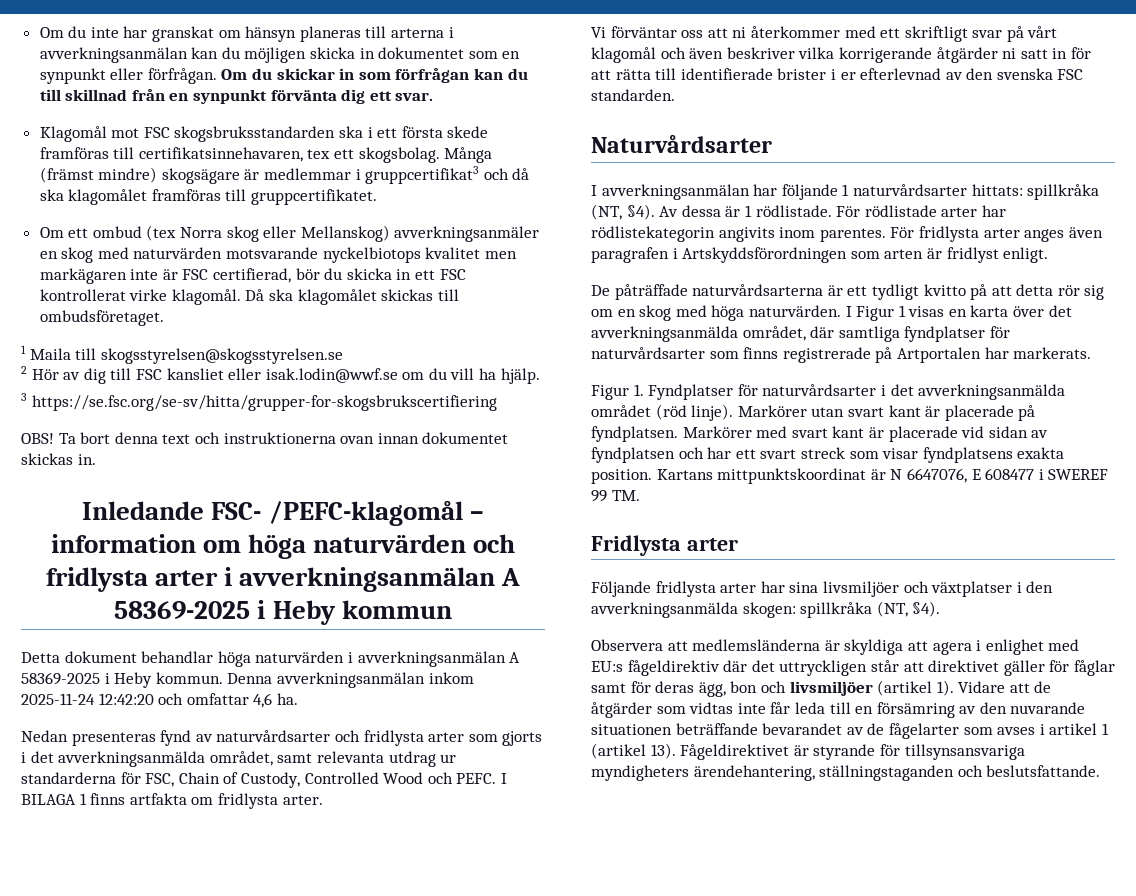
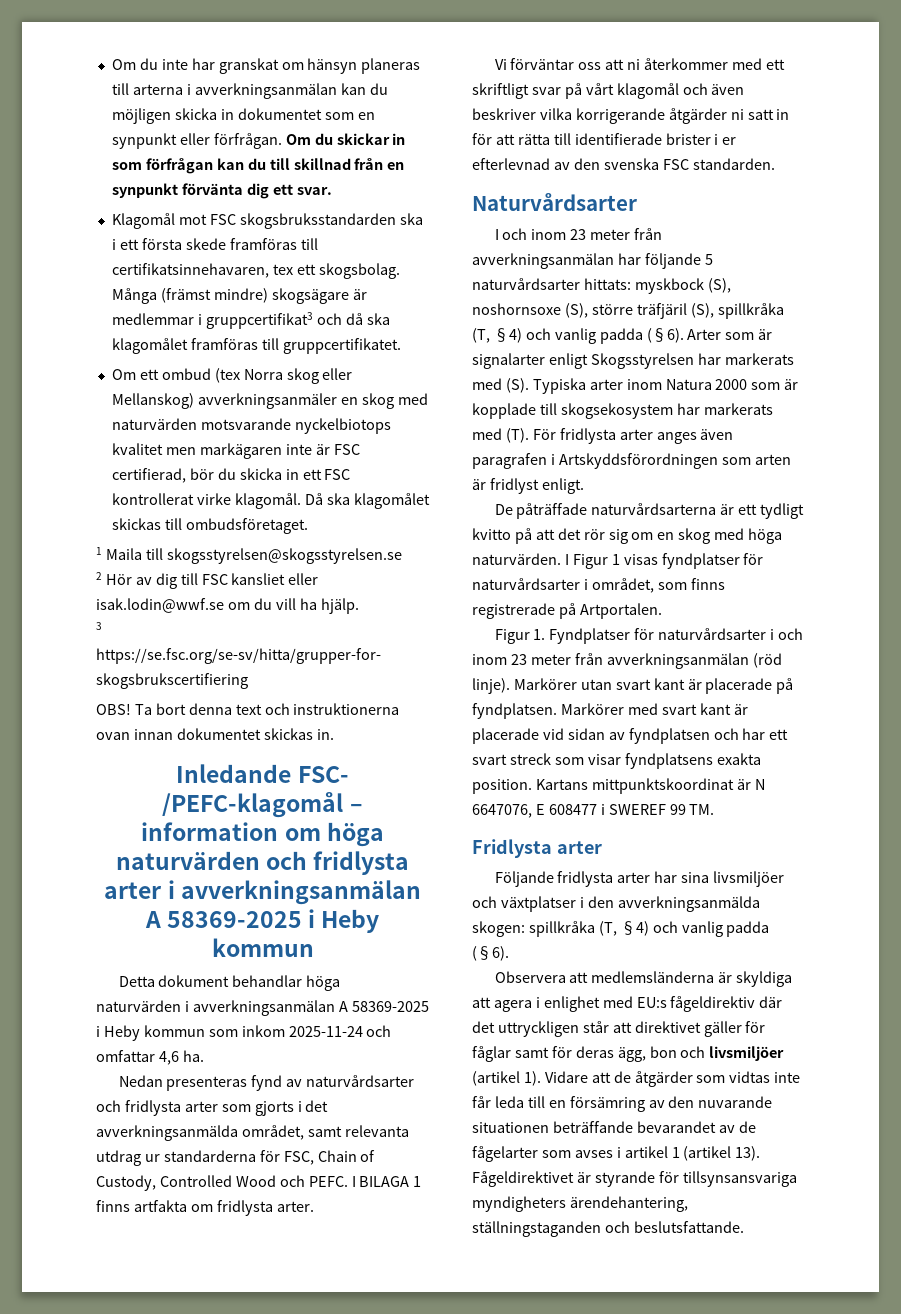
- Detta dokument behandlar höga naturvärden i avverkningsanmälan A 58369-2025 i Heby kommun. Denna avverkningsanmälan inkom 2025-11-24 12:42:20 och omfattar 4,6 ha.
+ Detta dokument behandlar höga naturvärden i avverkningsanmälan A 58369-2025 i Heby kommun som inkom 2025-11-24 och omfattar 4,6 ha.
- I avverkningsanmälan har följande 1 naturvårdsarter hittats: spillkråka (NT, §4). Av dessa är 1 rödlistade. För rödlistade arter har rödlistekategorin angivits inom parentes. För fridlysta arter anges även paragrafen i Artskyddsförordningen som arten är fridlyst enligt.
+ I och inom 23 meter från avverkningsanmälan har följande 5 naturvårdsarter hittats: myskbock (S), noshornsoxe (S), större träfjäril (S), spillkråka (T, §4) och vanlig padda (§6). Arter som är signalarter enligt Skogsstyrelsen har markerats med (S). Typiska arter inom Natura 2000 som är kopplade till skogsekosystem har markerats med (T). För fridlysta arter anges även paragrafen i Artskyddsförordningen som arten är fridlyst enligt.
- De påträffade naturvårdsarterna är ett tydligt kvitto på att detta rör sig om en skog med höga naturvärden.
+ De påträffade naturvårdsarterna är ett tydligt kvitto på att det rör sig om en skog med höga naturvärden.
- I Figur 1 visas en karta över det avverkningsanmälda området, där samtliga fyndplatser för naturvårdsarter som finns registrerade på Artportalen har markerats.
+ I Figur 1 visas fyndplatser för naturvårdsarter i området, som finns registrerade på Artportalen.
- Figur 1. Fyndplatser för naturvårdsarter i det avverkningsanmälda området (röd linje).
+ Figur 1. Fyndplatser för naturvårdsarter i och inom 23 meter från avverkningsanmälan (röd linje).
- Följande fridlysta arter har sina livsmiljöer och växtplatser i den avverkningsanmälda skogen: spillkråka (NT, §4).
+ Följande fridlysta arter har sina livsmiljöer och växtplatser i den avverkningsanmälda skogen: spillkråka (T, §4) och vanlig padda (§6).

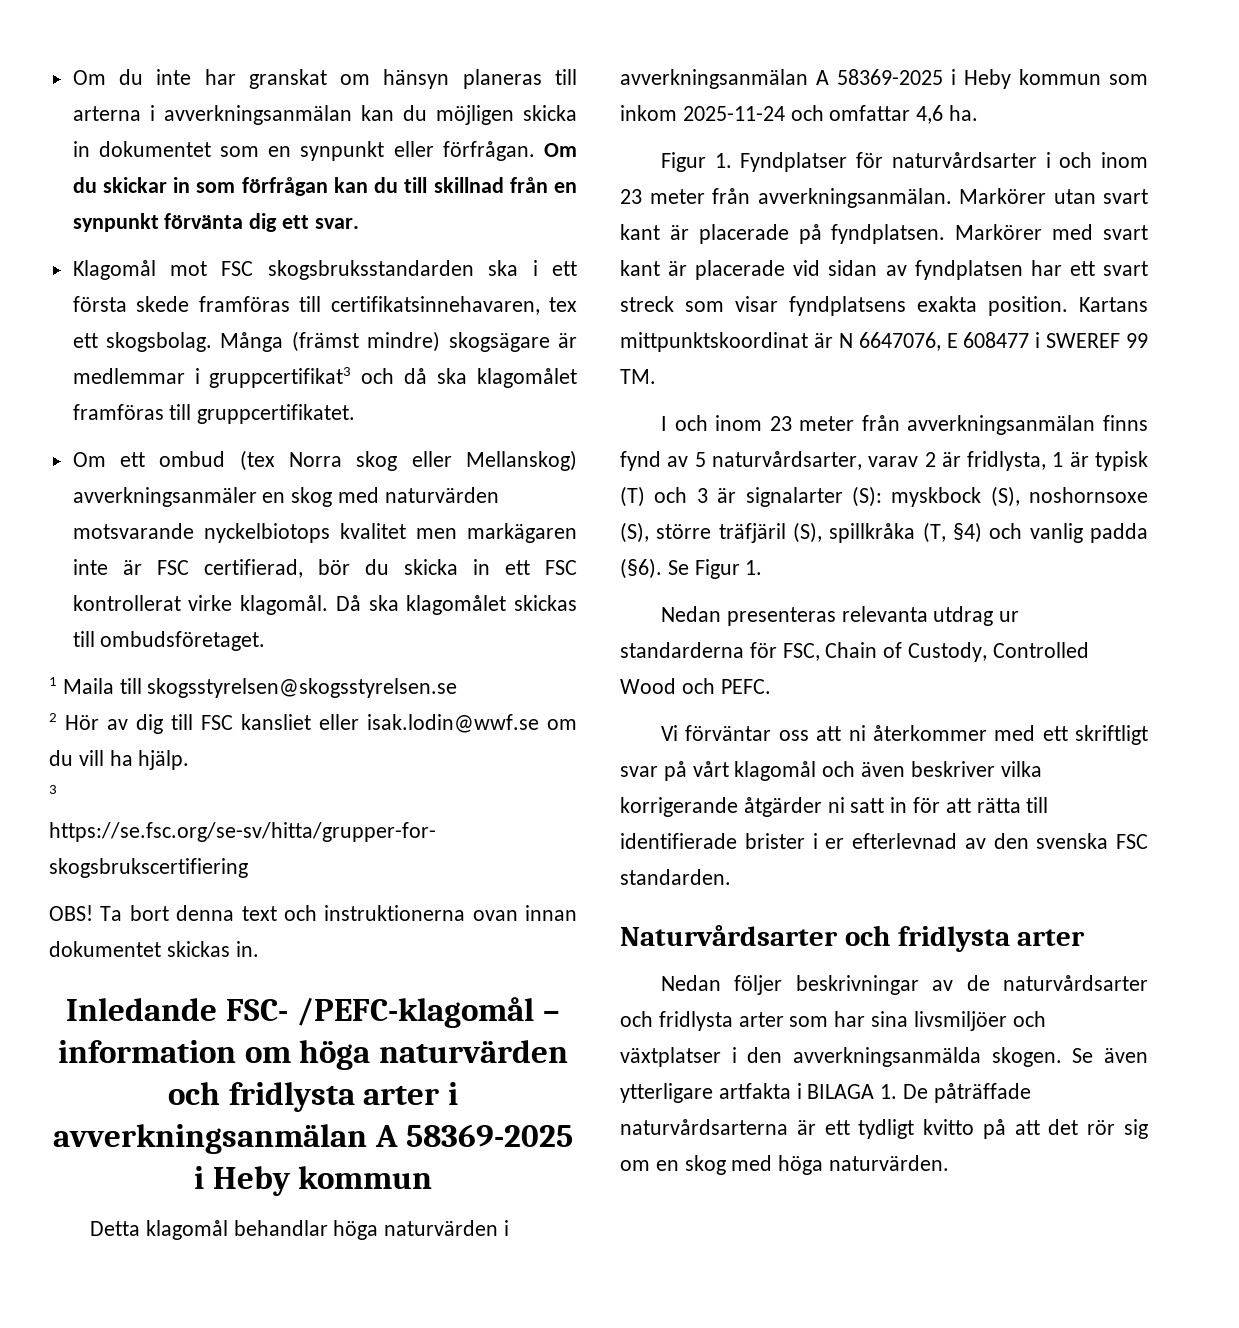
- Detta dokument behandlar höga naturvärden i avverkningsanmälan A 58369-2025 i Heby kommun som inkom 2025-11-24 och omfattar 4,6 ha.
+ Detta klagomål behandlar höga naturvärden i avverkningsanmälan A 58369-2025 i Heby kommun som inkom 2025-11-24 och omfattar 4,6 ha.
- Nedan presenteras fynd av naturvårdsarter och fridlysta arter som gjorts i det avverkningsanmälda området, samt relevanta utdrag ur standarderna för FSC, Chain of Custody, Controlled Wood och PEFC. I BILAGA 1 finns artfakta om fridlysta arter.
+ Figur 1. Fyndplatser för naturvårdsarter i och inom 23 meter från avverkningsanmälan. Markörer utan svart kant är placerade på fyndplatsen. Markörer med svart kant är placerade vid sidan av fyndplatsen har ett svart streck som visar fyndplatsens exakta position. Kartans mittpunktskoordinat är N 6647076, E 608477 i SWEREF 99 TM.
+ I och inom 23 meter från avverkningsanmälan finns fynd av 5 naturvårdsarter, varav 2 är fridlysta, 1 är typisk (T) och 3 är signalarter (S): myskbock (S), noshornsoxe (S), större träfjäril (S), spillkråka (T, §4) och vanlig padda (§6). Se Figur 1.
+ Nedan presenteras relevanta utdrag ur standarderna för FSC, Chain of Custody, Controlled Wood och PEFC.
- Naturvårdsarter
- I och inom 23 meter från avverkningsanmälan har följande 5 naturvårdsarter hittats: myskbock (S), noshornsoxe (S), större träfjäril (S), spillkråka (T, §4) och vanlig padda (§6). Arter som är signalarter enligt Skogsstyrelsen har markerats med (S). Typiska arter inom Natura 2000 som är kopplade till skogsekosystem har markerats med (T). För fridlysta arter anges även paragrafen i Artskyddsförordningen som arten är fridlyst enligt.
- De påträffade naturvårdsarterna är ett tydligt kvitto på att det rör sig om en skog med höga naturvärden. I Figur 1 visas fyndplatser för naturvårdsarter i området, som finns registrerade på Artportalen.
- Figur 1. Fyndplatser för naturvårdsarter i och inom 23 meter från avverkningsanmälan (röd linje). Markörer utan svart kant är placerade på fyndplatsen. Markörer med svart kant är placerade vid sidan av fyndplatsen och har ett svart streck som visar fyndplatsens exakta position. Kartans mittpunktskoordinat är N 6647076, E 608477 i SWEREF 99 TM.
- Fridlysta arter
- Följande fridlysta arter har sina livsmiljöer och växtplatser i den avverkningsanmälda skogen: spillkråka (T, §4) och vanlig padda (§6).
- Observera att medlemsländerna är skyldiga att agera i enlighet med EU:s fågeldirektiv där det uttryckligen står att direktivet gäller för fåglar samt för deras ägg, bon och livsmiljöer (artikel 1). Vidare att de åtgärder som vidtas inte får leda till en försämring av den nuvarande situationen beträffande bevarandet av de fågelarter som avses i artikel 1 (artikel 13). Fågeldirektivet är styrande för tillsynsansvariga myndigheters ärendehantering, ställningstaganden och beslutsfattande.
+ Naturvårdsarter och fridlysta arter
+ Nedan följer beskrivningar av de naturvårdsarter och fridlysta arter som har sina livsmiljöer och växtplatser i den avverkningsanmälda skogen. Se även ytterligare artfakta i BILAGA 1. De påträffade naturvårdsarterna är ett tydligt kvitto på att det rör sig om en skog med höga naturvärden.

